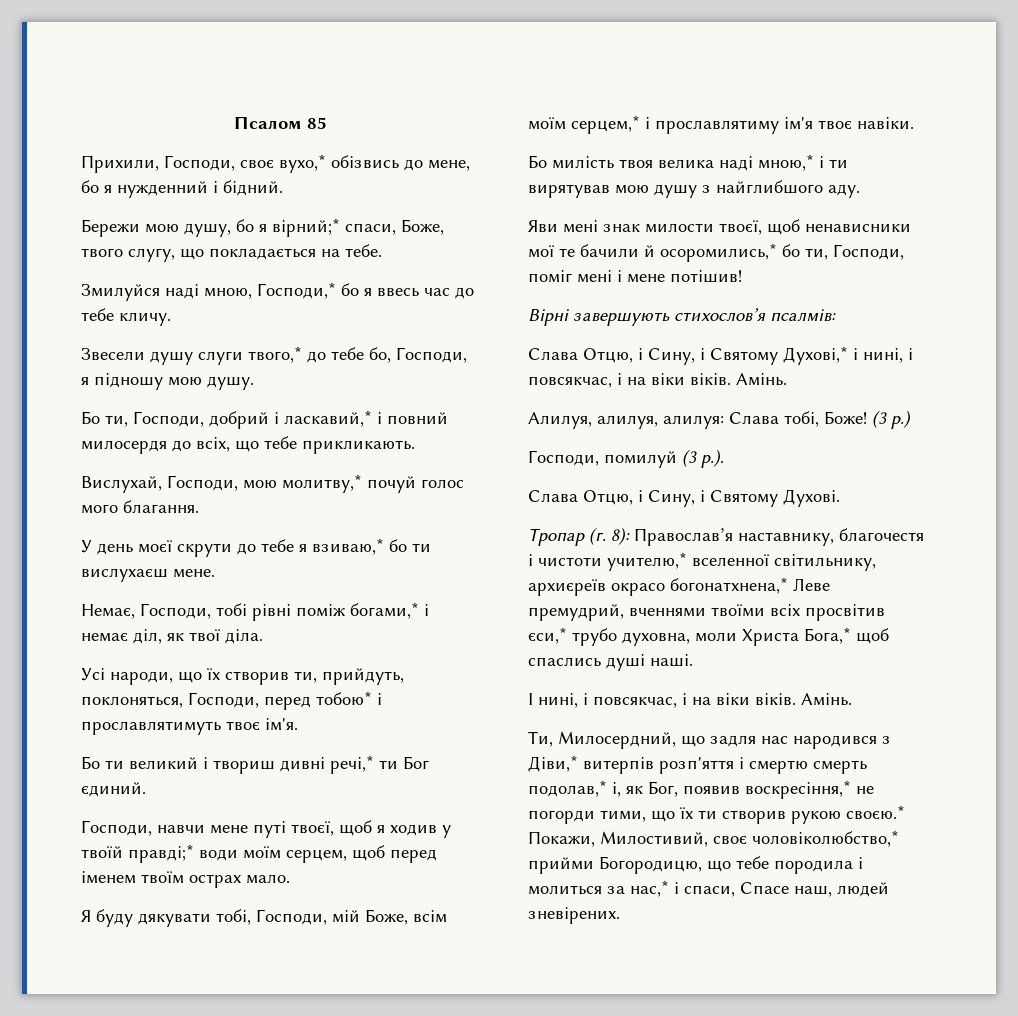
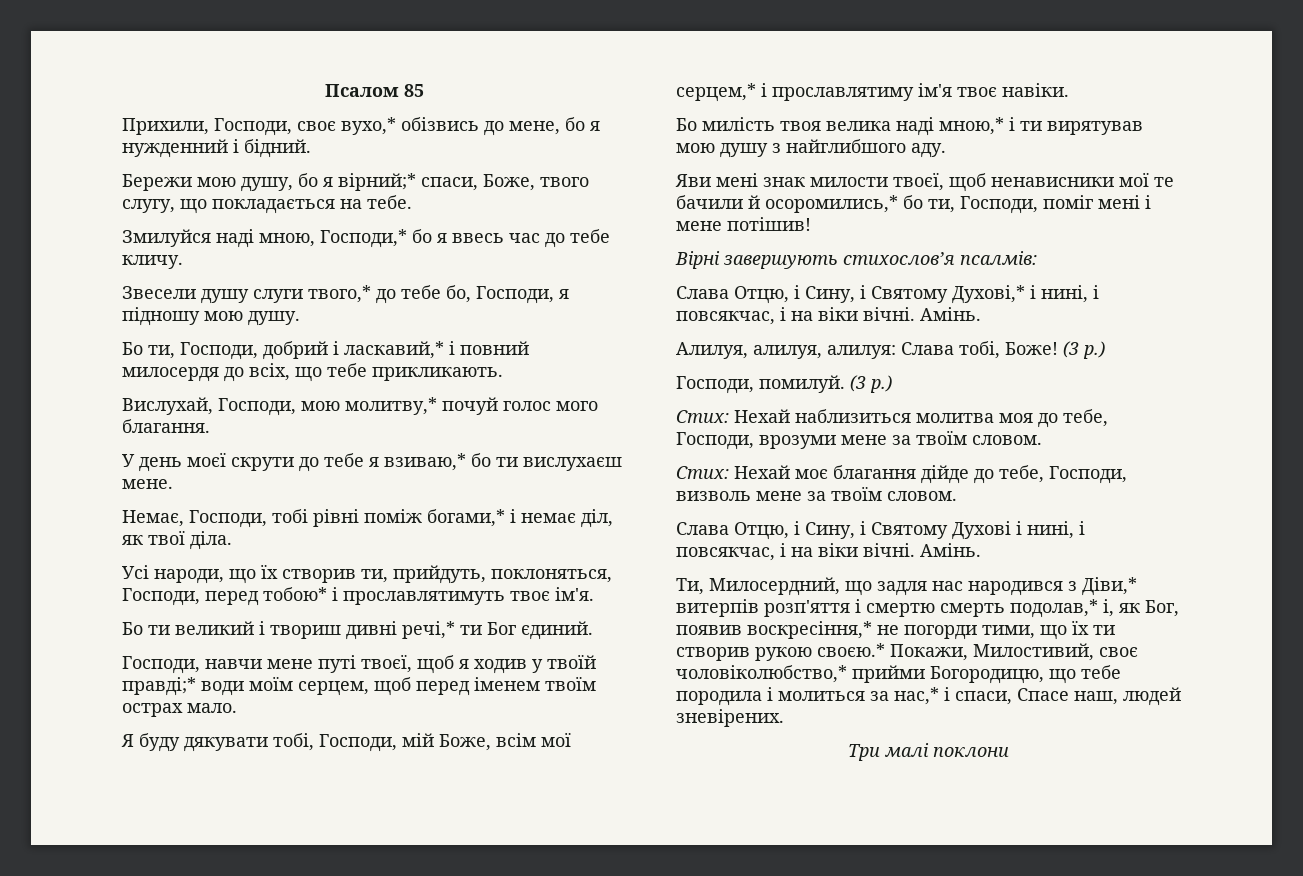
- Я буду дякувати тобі, Господи, мій Боже, всім моїм серцем,* і прославлятиму ім'я твоє навіки.
+ Я буду дякувати тобі, Господи, мій Боже, всім мої серцем,* і прославлятиму ім'я твоє навіки.
- Слава Отцю, і Сину, і Святому Духові,* і нині, і повсякчас, і на віки віків.
+ Слава Отцю, і Сину, і Святому Духові,* і нині, і повсякчас, і на віки вічні.
- Господи, помилуй (3 р.).
- Слава Отцю, і Сину, і Святому Духові.
- Тропар (г. 8): Православ’я наставнику, благочестя і чистоти учителю,* вселенної світильнику, архиєреїв окрасо богонатхнена,* Леве премудрий, вченнями твоїми всіх просвітив єси,* трубо духовна, моли Христа Бога,* щоб спаслись душі наші.
- І нині, і повсякчас, і на віки віків.
+ Господи, помилуй. (3 р.)
+ Стих: Нехай наблизиться молитва моя до тебе, Господи, врозуми мене за твоїм словом.
+ Стих: Нехай моє благання дійде до тебе, Господи, визволь мене за твоїм словом.
+ Слава Отцю, і Сину, і Святому Духові і нині, і повсякчас, і на віки вічні.
+ Три малі поклони

